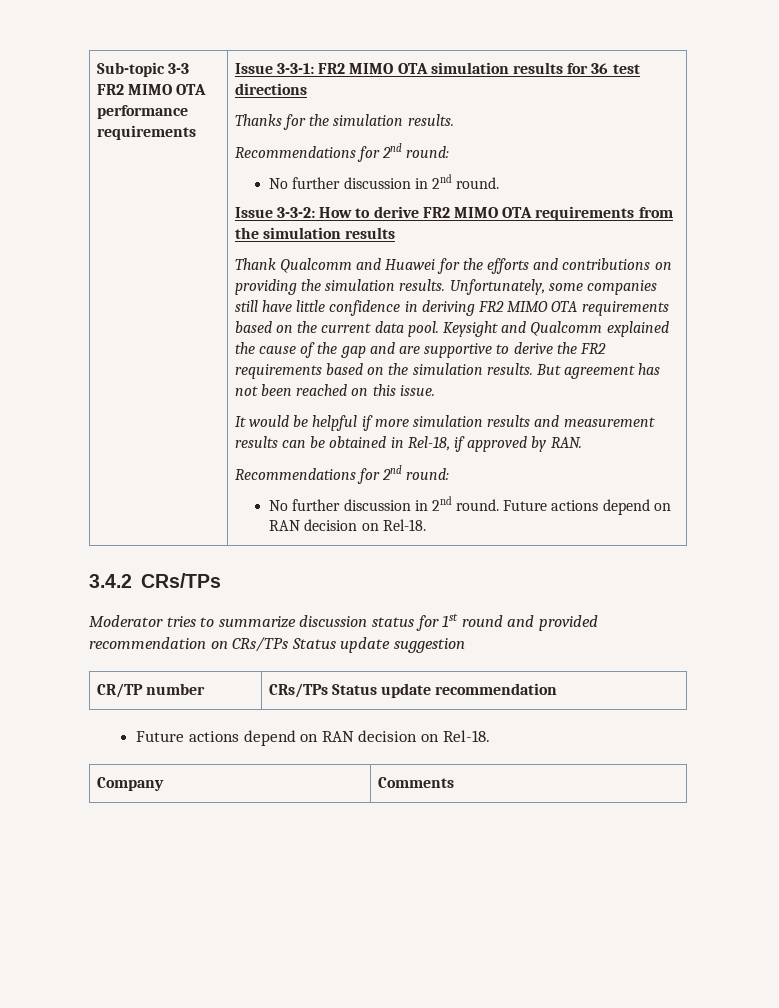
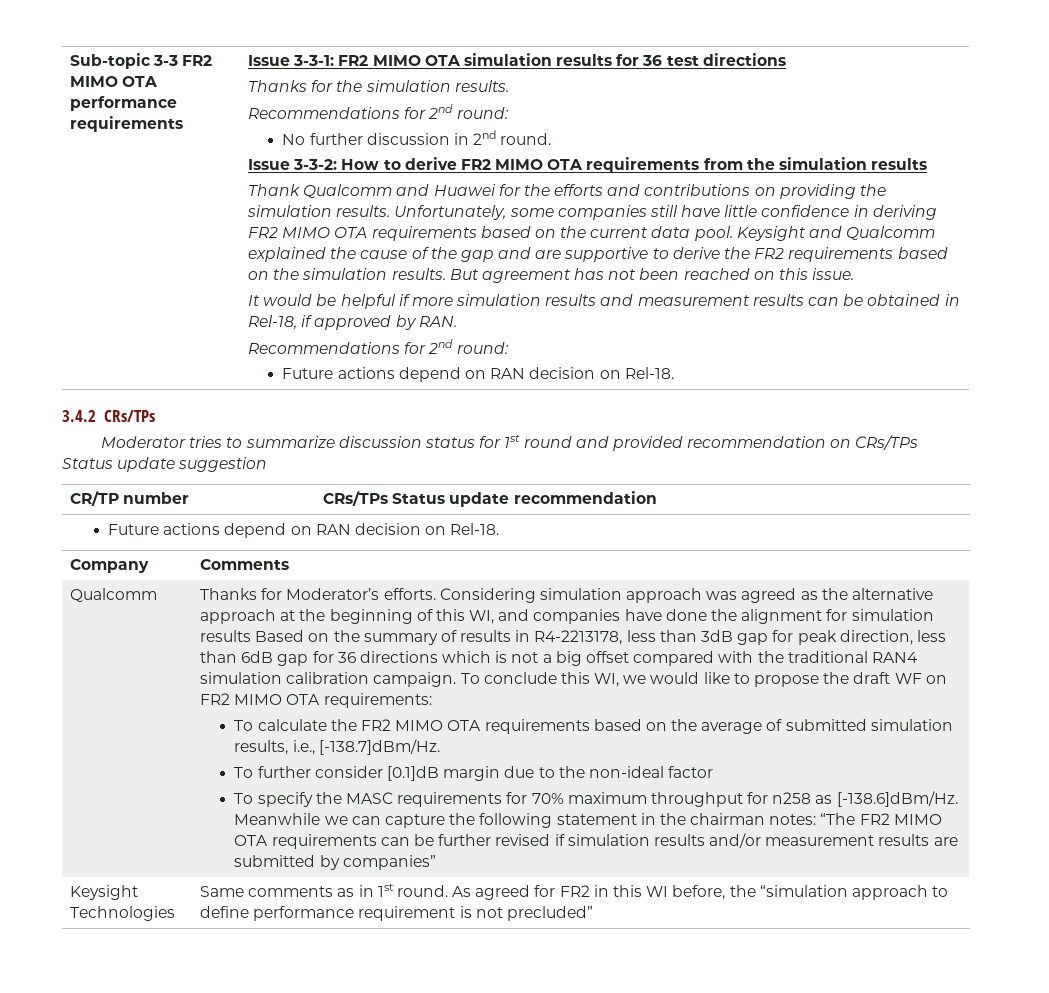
  It would be helpful if more simulation results and measurement results can be obtained in Rel-18, if approved by RAN.
  Recommendations for 2nd round:
- No further discussion in 2nd round. Future actions depend on RAN decision on Rel-18.
+ Future actions depend on RAN decision on Rel-18.
+ Qualcomm | Thanks for Moderator’s efforts. Considering simulation approach was agreed as the alternative approach at the beginning of this WI, and companies have done the alignment for simulation results Based on the summary of results in R4-2213178, less than 3dB gap for peak direction, less than 6dB gap for 36 directions which is not a big offset compared with the traditional RAN4 simulation calibration campaign. To conclude this WI, we would like to propose the draft WF on FR2 MIMO OTA requirements:
+ To calculate the FR2 MIMO OTA requirements based on the average of submitted simulation results, i.e., [-138.7]dBm/Hz.
+ To further consider [0.1]dB margin due to the non-ideal factor
+ To specify the MASC requirements for 70% maximum throughput for n258 as [-138.6]dBm/Hz. Meanwhile we can capture the following statement in the chairman notes: “The FR2 MIMO OTA requirements can be further revised if simulation results and/or measurement results are submitted by companies”
+ Keysight Technologies | Same comments as in 1st round. As agreed for FR2 in this WI before, the “simulation approach to define performance requirement is not precluded”

